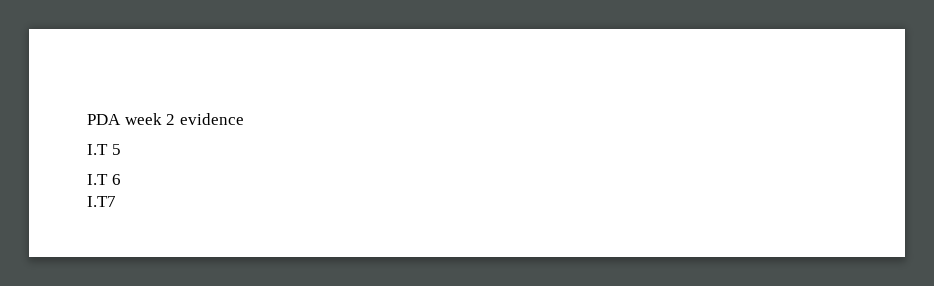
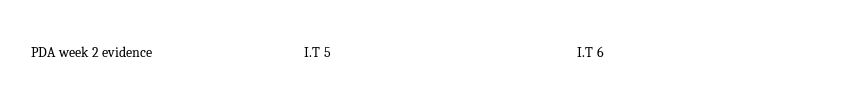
- I.T7

